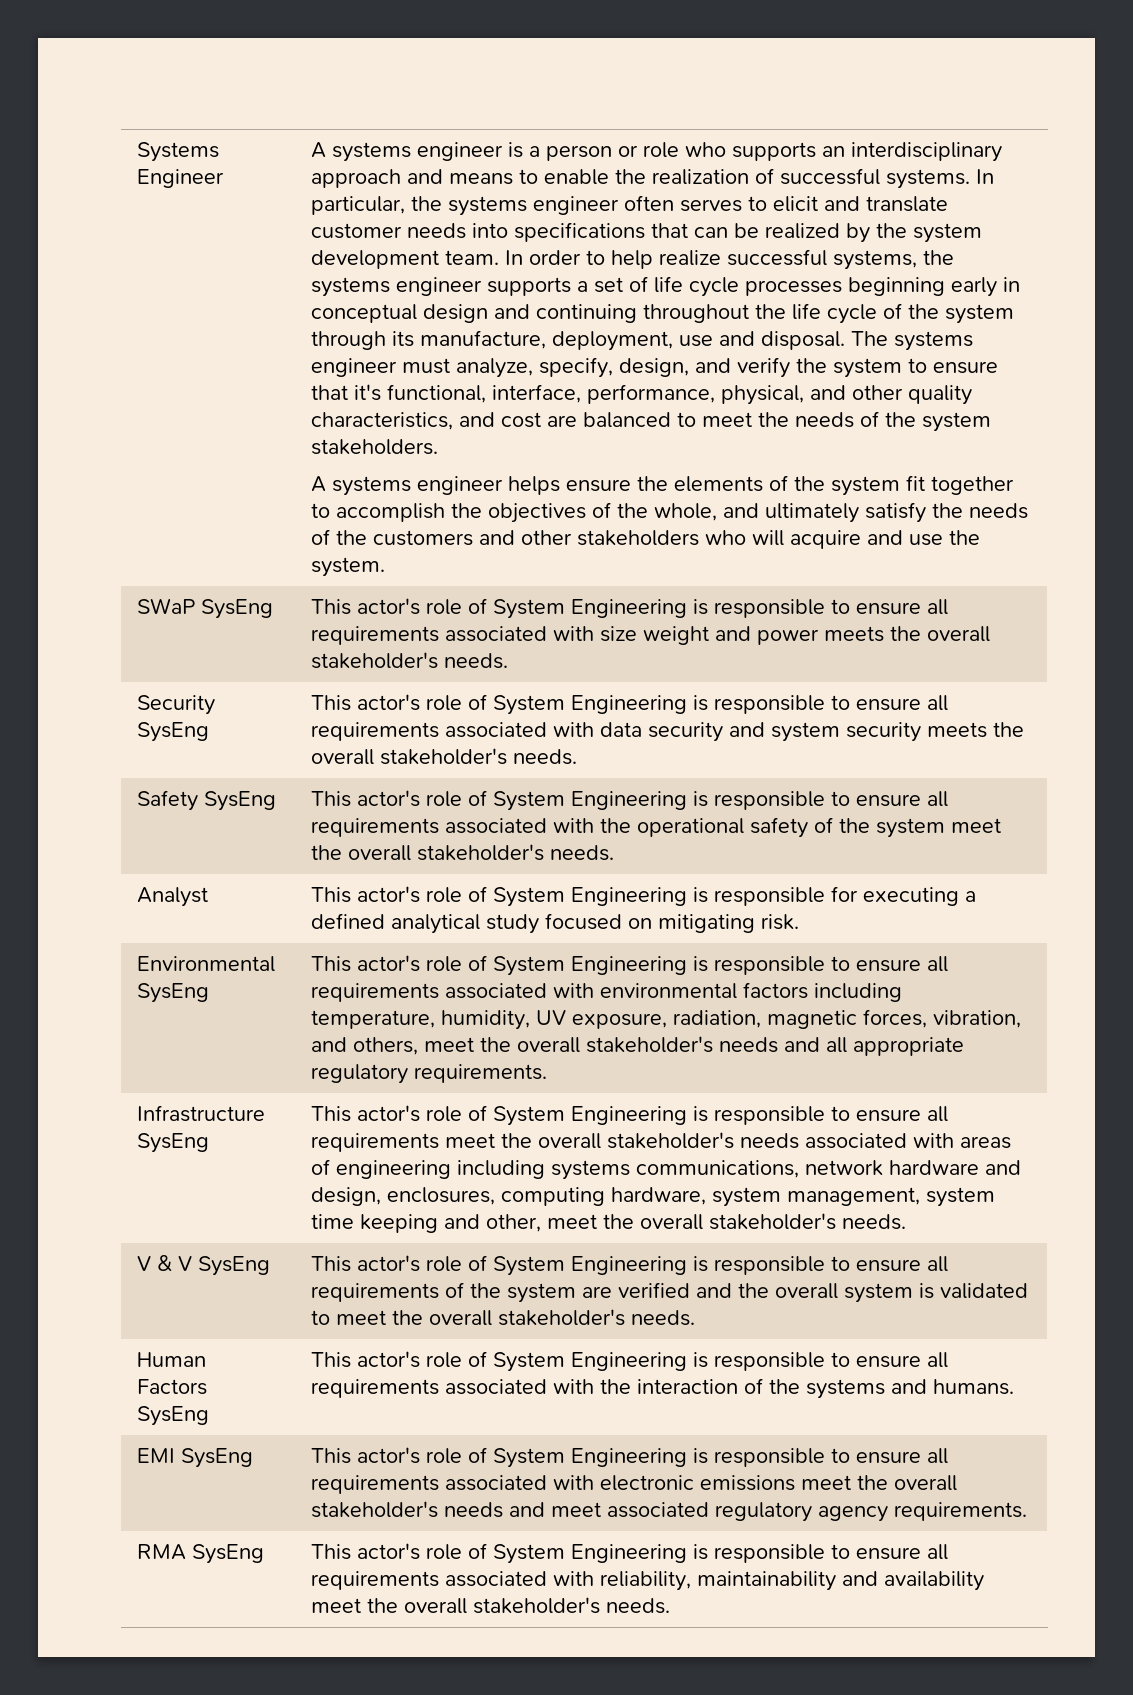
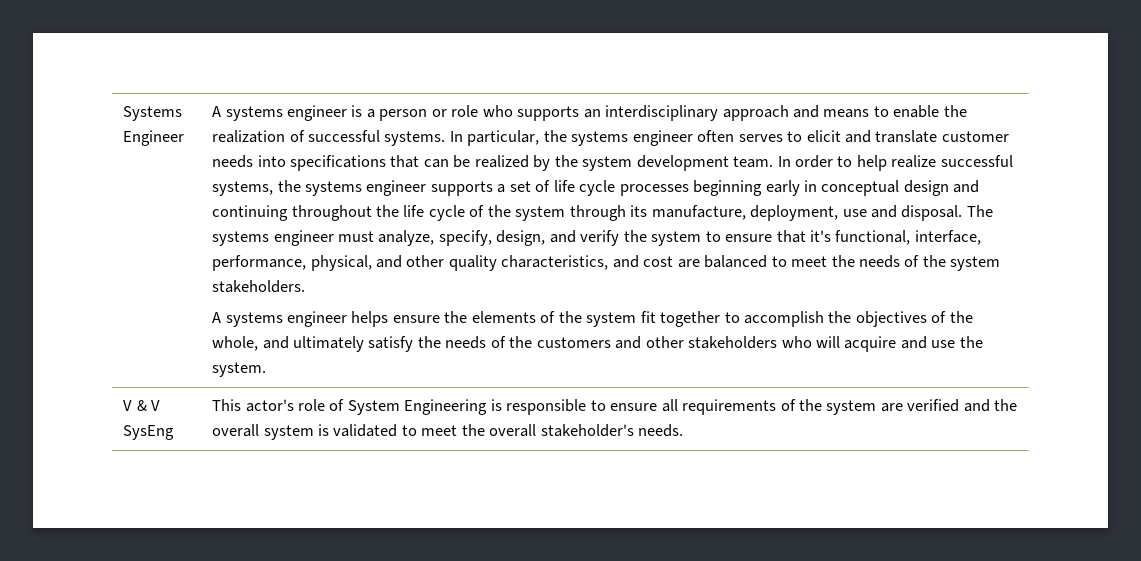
- SWaP SysEng | This actor's role of System Engineering is responsible to ensure all requirements associated with size weight and power meets the overall stakeholder's needs.
- Security SysEng | This actor's role of System Engineering is responsible to ensure all requirements associated with data security and system security meets the overall stakeholder's needs.
- Safety SysEng | This actor's role of System Engineering is responsible to ensure all requirements associated with the operational safety of the system meet the overall stakeholder's needs.
- Analyst | This actor's role of System Engineering is responsible for executing a defined analytical study focused on mitigating risk.
- Environmental SysEng | This actor's role of System Engineering is responsible to ensure all requirements associated with environmental factors including temperature, humidity, UV exposure, radiation, magnetic forces, vibration, and others, meet the overall stakeholder's needs and all appropriate regulatory requirements.
- Infrastructure SysEng | This actor's role of System Engineering is responsible to ensure all requirements meet the overall stakeholder's needs associated with areas of engineering including systems communications, network hardware and design, enclosures, computing hardware, system management, system time keeping and other, meet the overall stakeholder's needs.
- Human Factors SysEng | This actor's role of System Engineering is responsible to ensure all requirements associated with the interaction of the systems and humans.
- EMI SysEng | This actor's role of System Engineering is responsible to ensure all requirements associated with electronic emissions meet the overall stakeholder's needs and meet associated regulatory agency requirements.
- RMA SysEng | This actor's role of System Engineering is responsible to ensure all requirements associated with reliability, maintainability and availability meet the overall stakeholder's needs.

